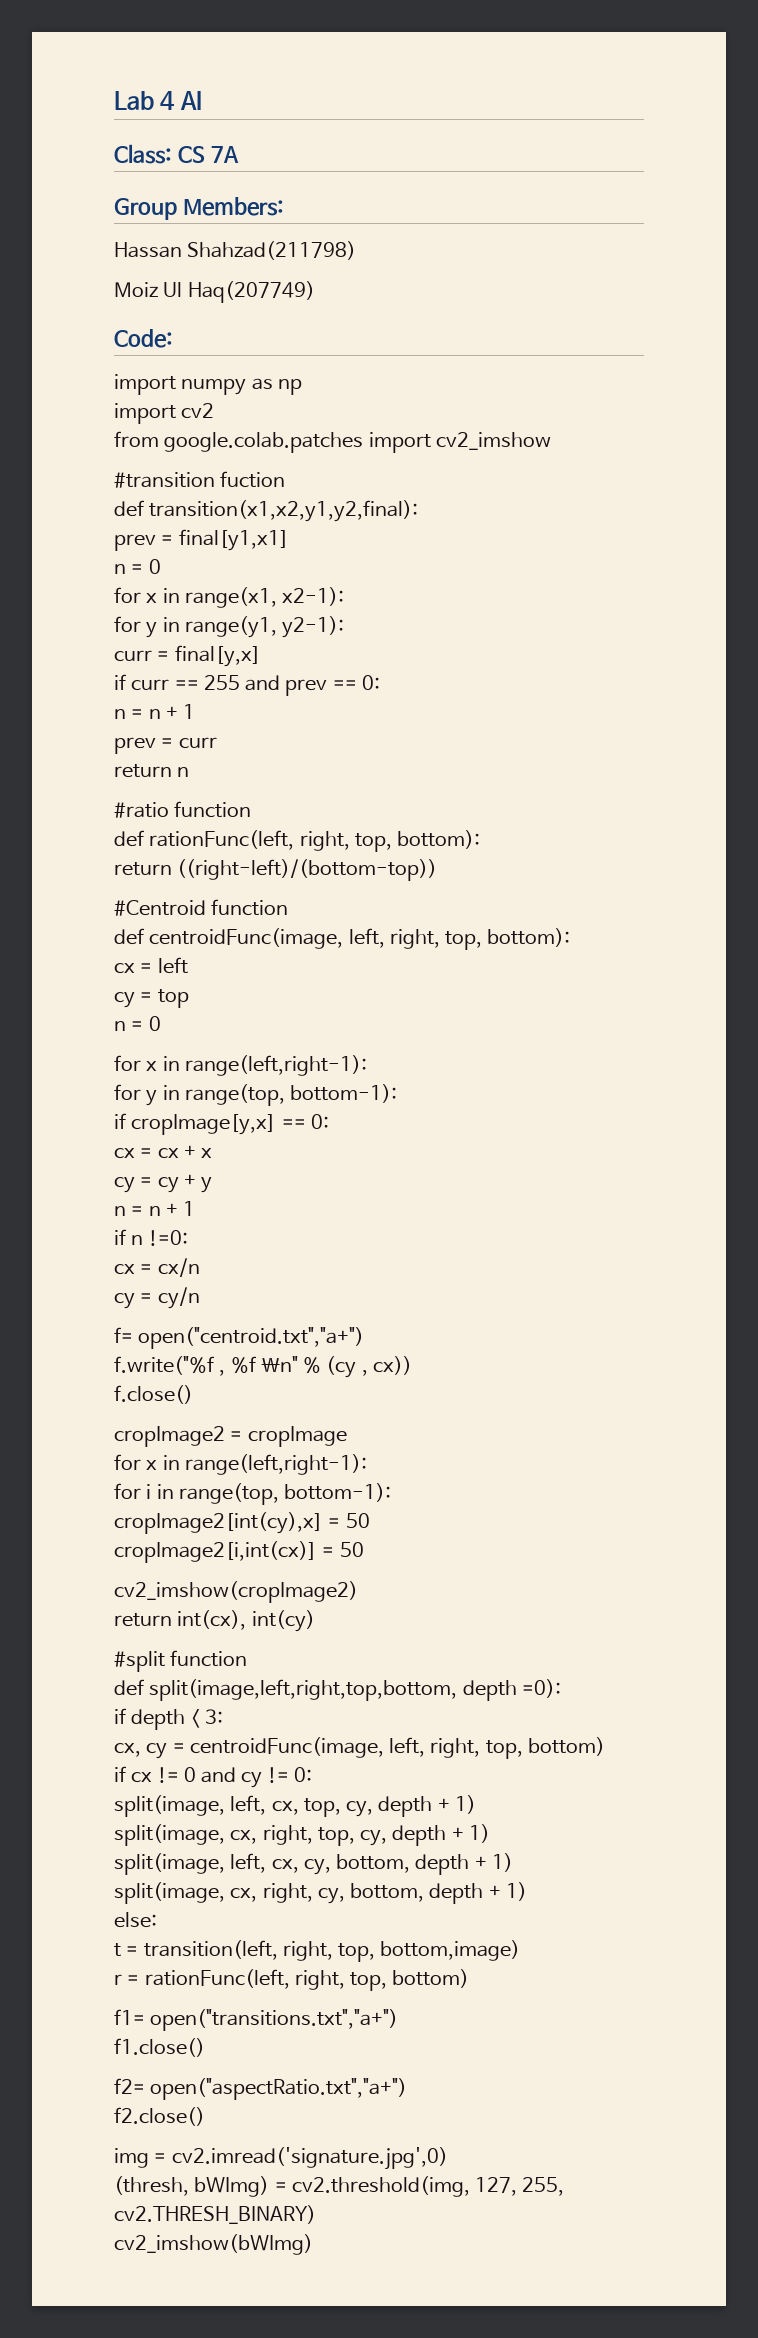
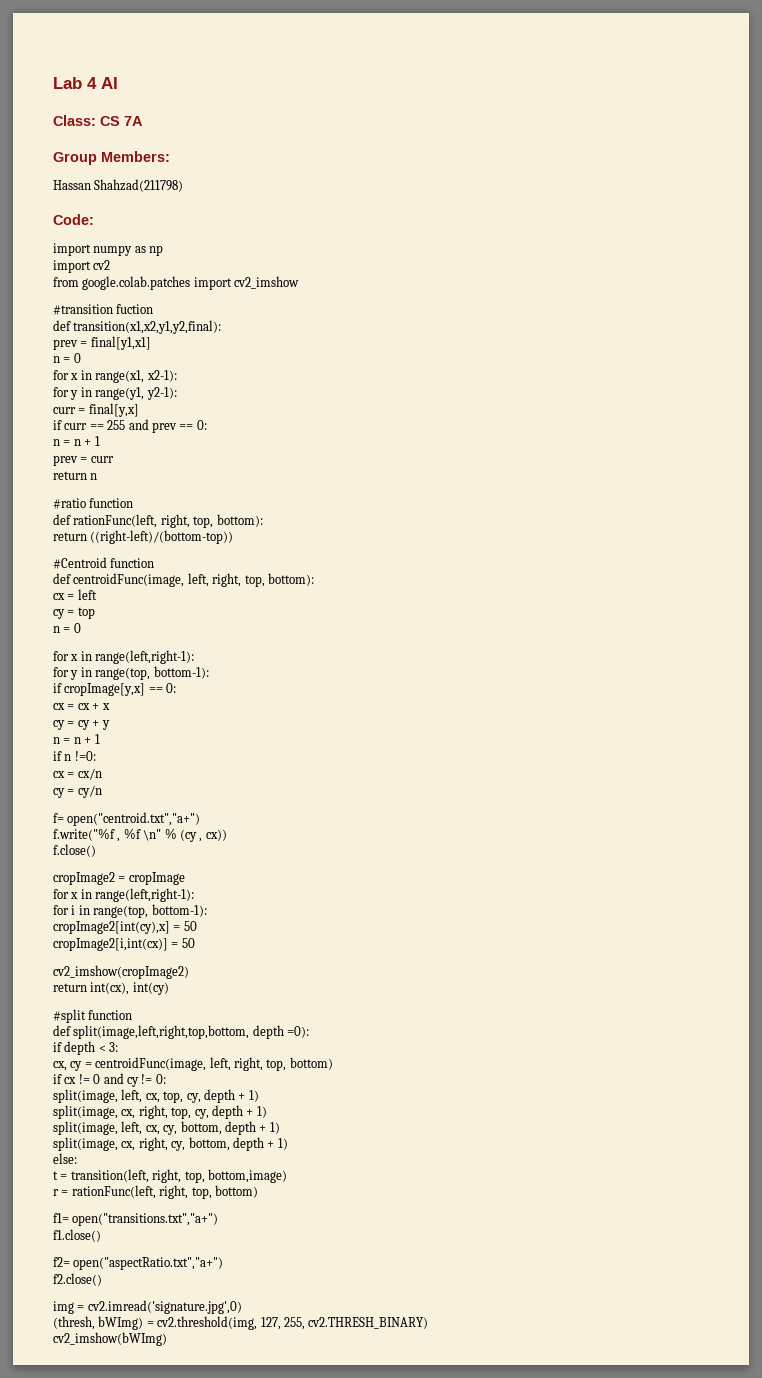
- Moiz Ul Haq(207749)

